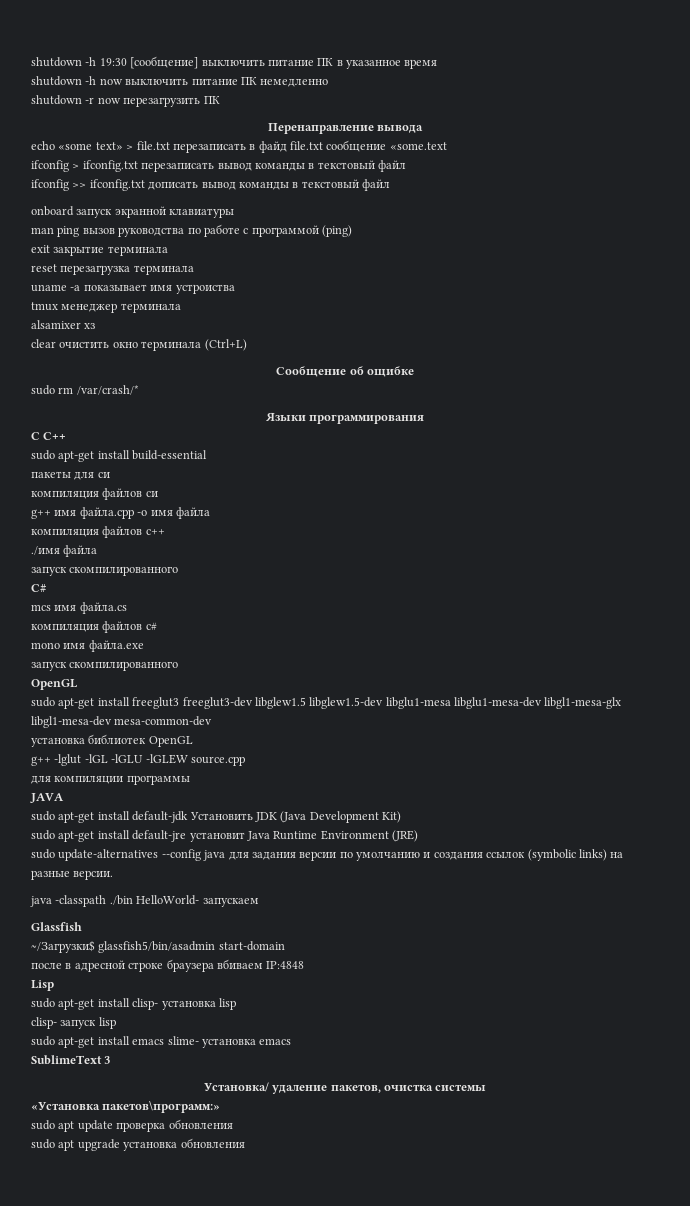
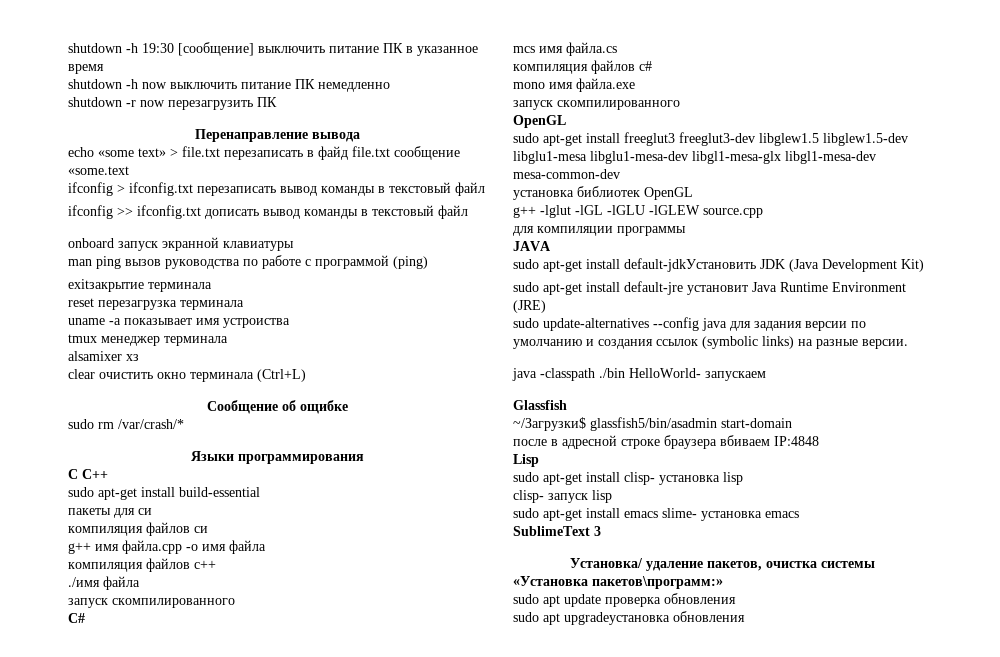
- exit закрытие терминала
+ exitзакрытие терминала
- sudo apt-get install default-jdk Установить JDK (Java Development Kit)
+ sudo apt-get install default-jdkУстановить JDK (Java Development Kit)
- sudo apt upgrade установка обновления
+ sudo apt upgradeустановка обновления

